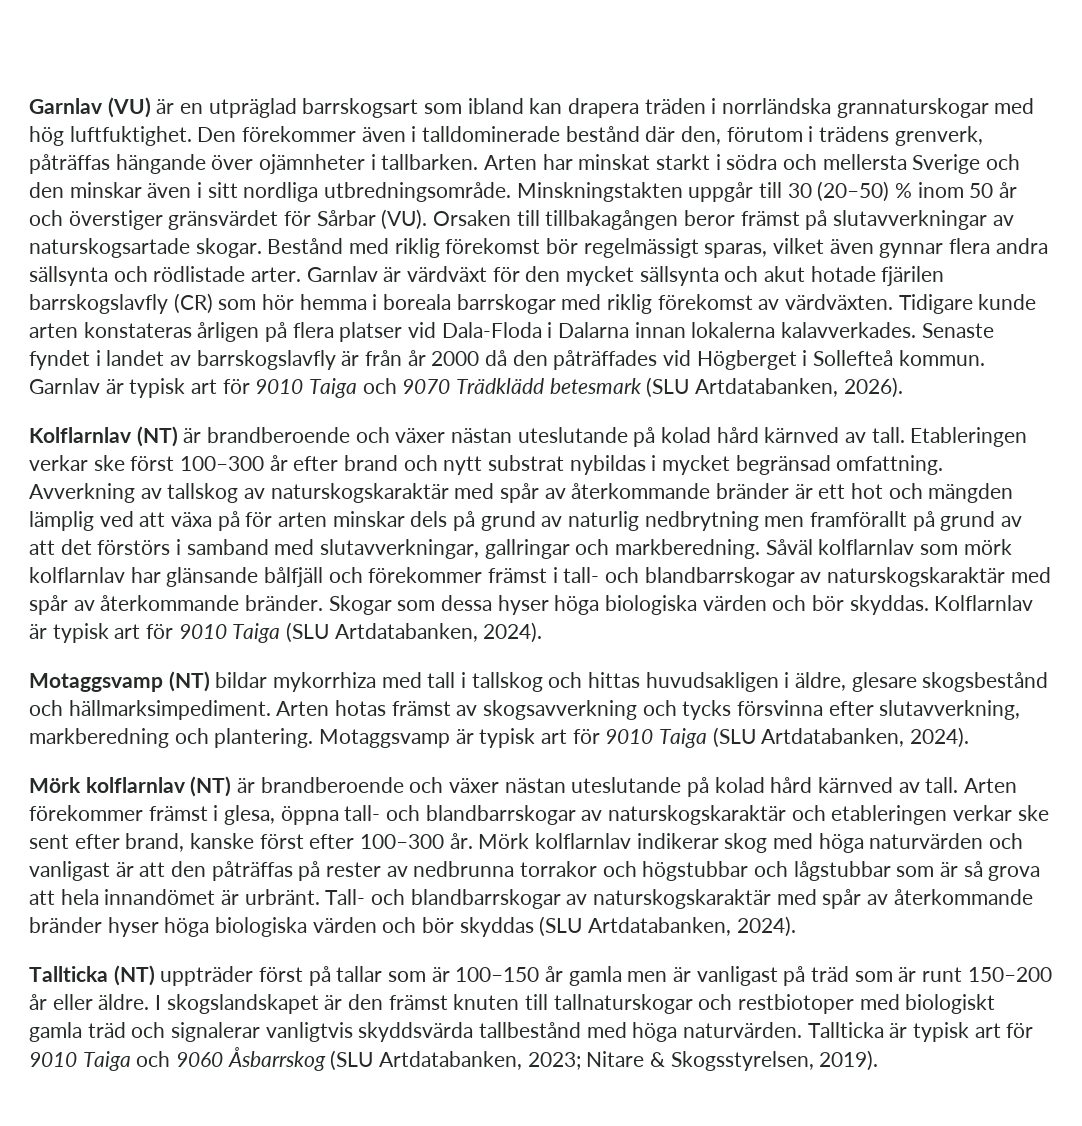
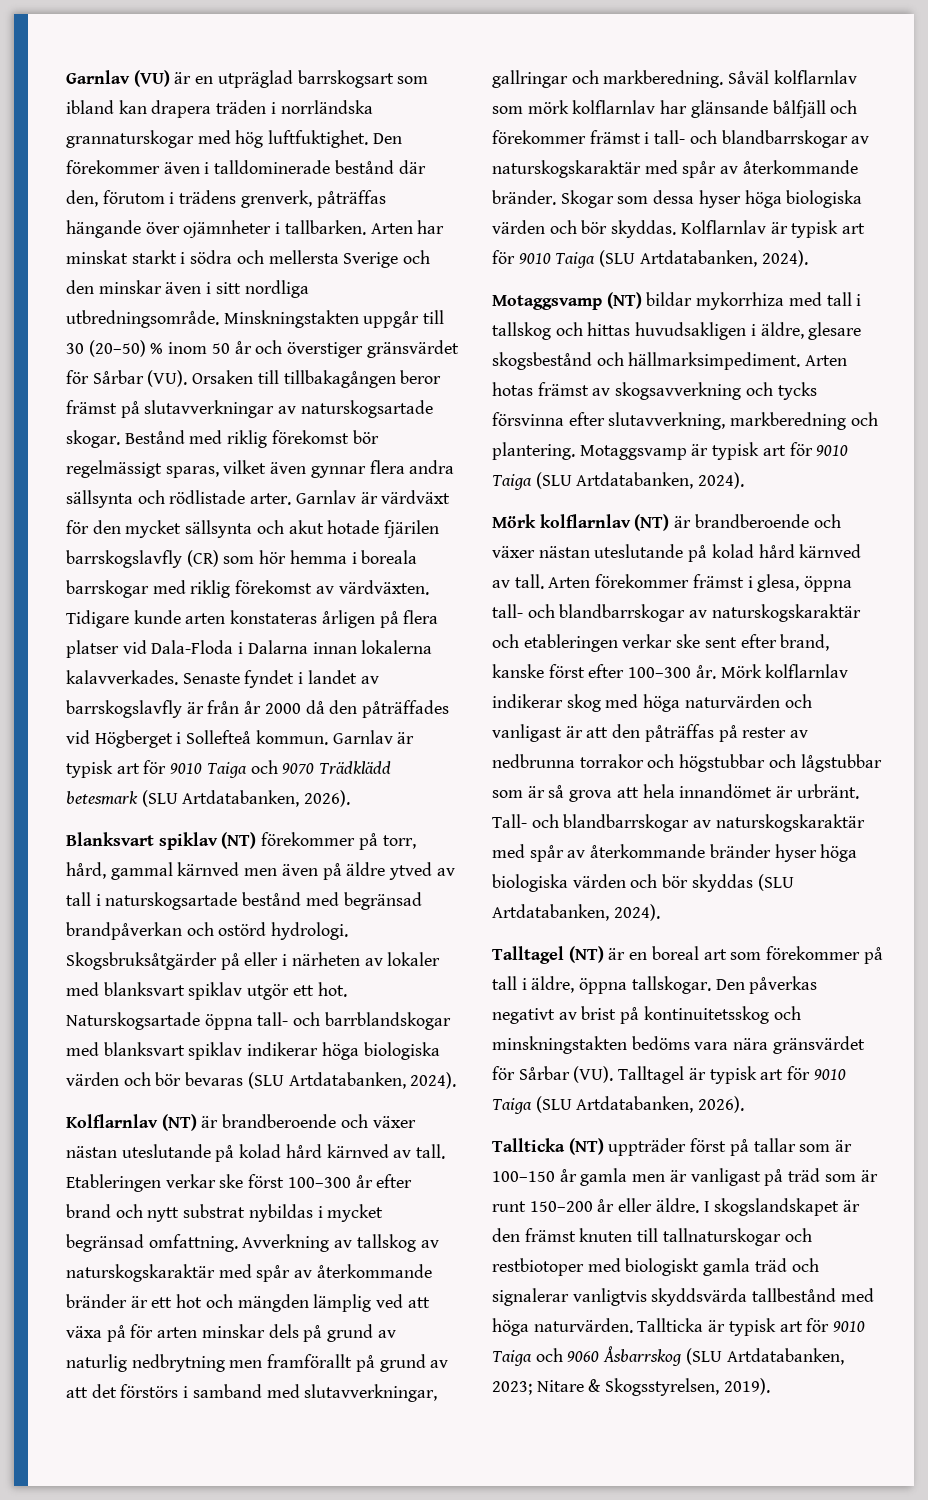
+ Blanksvart spiklav (NT) förekommer på torr, hård, gammal kärnved men även på äldre ytved av tall i naturskogsartade bestånd med begränsad brandpåverkan och ostörd hydrologi. Skogsbruksåtgärder på eller i närheten av lokaler med blanksvart spiklav utgör ett hot. Naturskogsartade öppna tall- och barrblandskogar med blanksvart spiklav indikerar höga biologiska värden och bör bevaras (SLU Artdatabanken, 2024).
+ Talltagel (NT) är en boreal art som förekommer på tall i äldre, öppna tallskogar. Den påverkas negativt av brist på kontinuitetsskog och minskningstakten bedöms vara nära gränsvärdet för Sårbar (VU). Talltagel är typisk art för 9010 Taiga (SLU Artdatabanken, 2026).

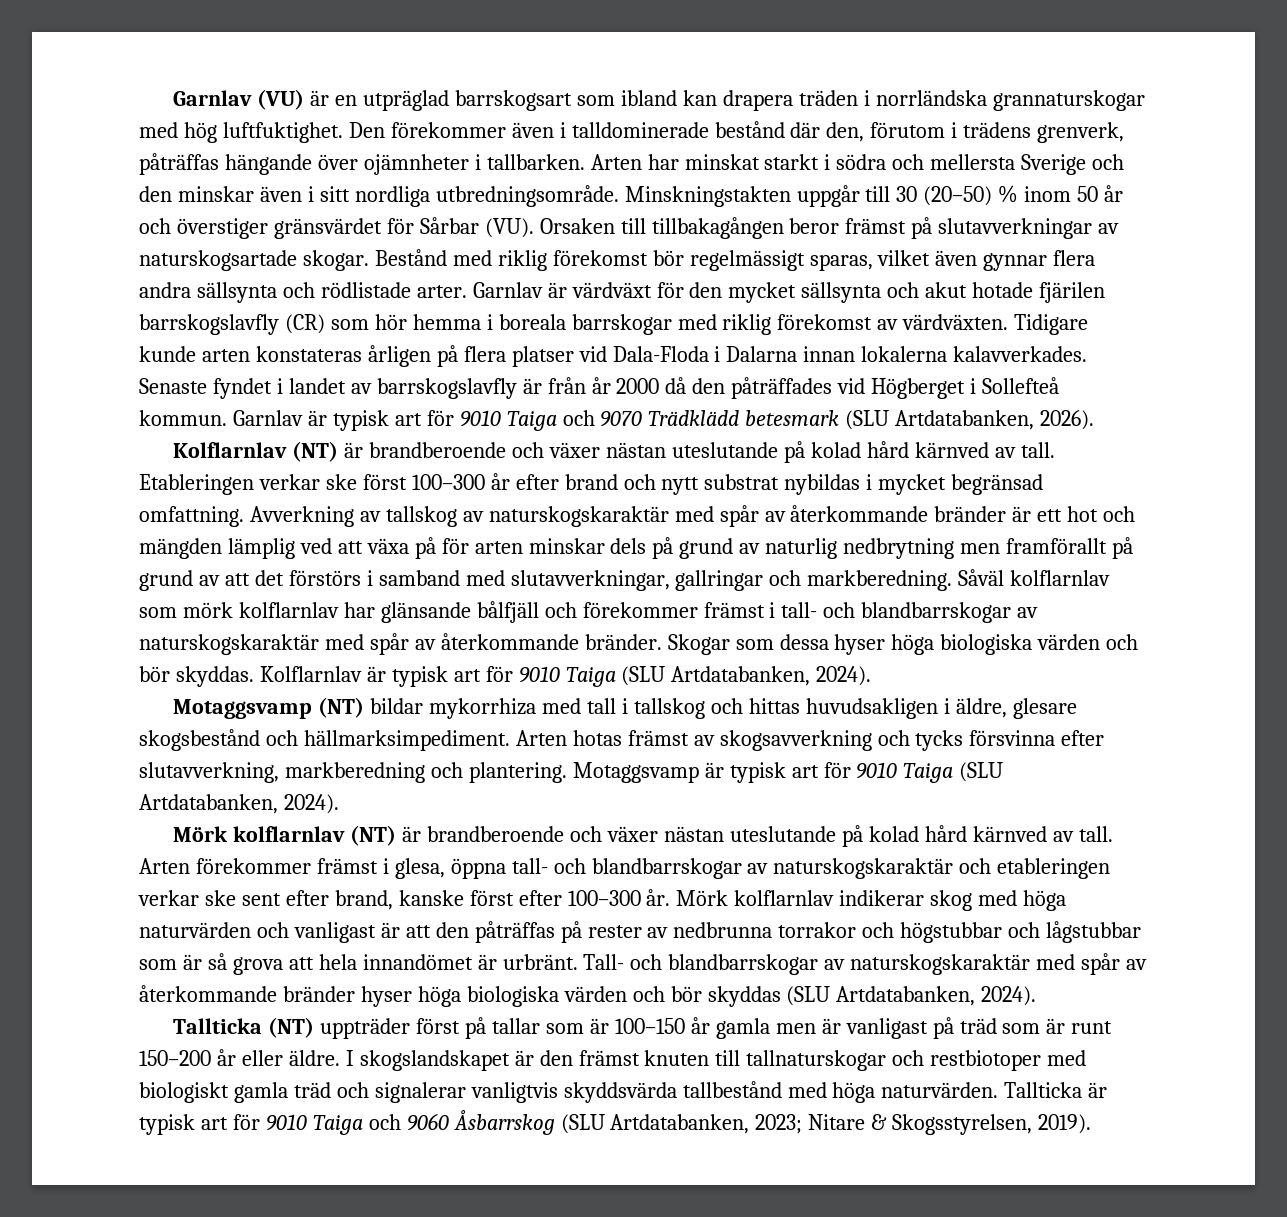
- Blanksvart spiklav (NT) förekommer på torr, hård, gammal kärnved men även på äldre ytved av tall i naturskogsartade bestånd med begränsad brandpåverkan och ostörd hydrologi. Skogsbruksåtgärder på eller i närheten av lokaler med blanksvart spiklav utgör ett hot. Naturskogsartade öppna tall- och barrblandskogar med blanksvart spiklav indikerar höga biologiska värden och bör bevaras (SLU Artdatabanken, 2024).
- Talltagel (NT) är en boreal art som förekommer på tall i äldre, öppna tallskogar. Den påverkas negativt av brist på kontinuitetsskog och minskningstakten bedöms vara nära gränsvärdet för Sårbar (VU). Talltagel är typisk art för 9010 Taiga (SLU Artdatabanken, 2026).

